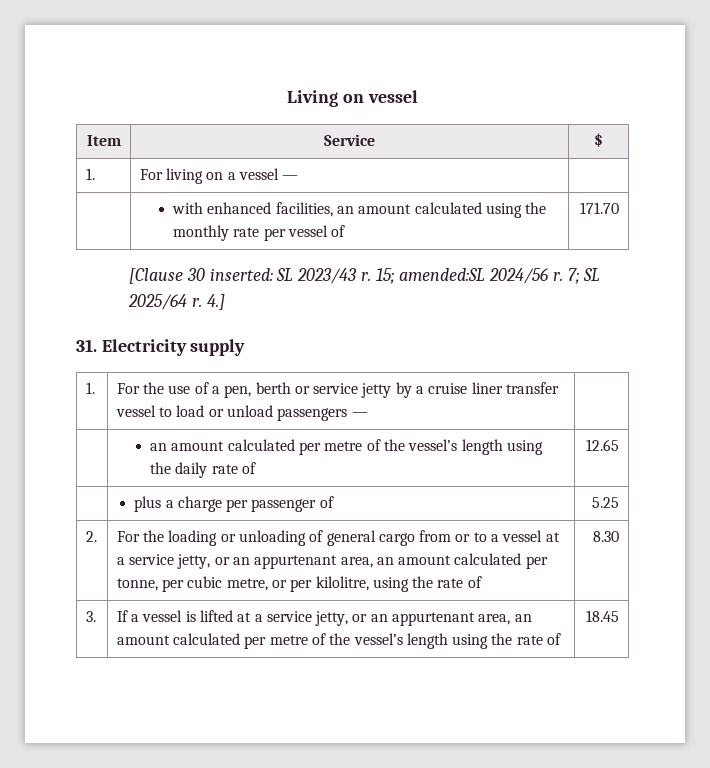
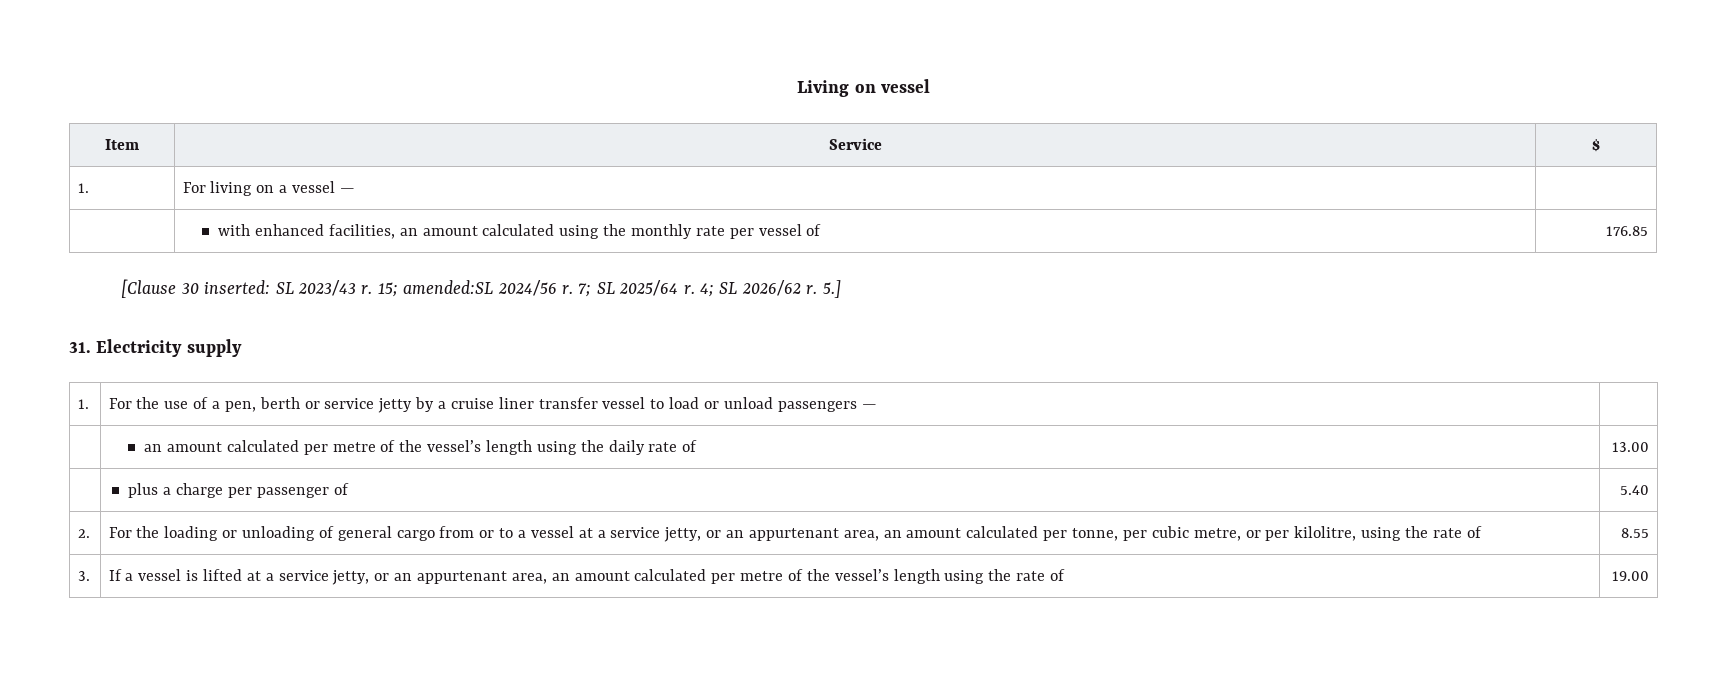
- | with enhanced facilities, an amount calculated using the monthly rate per vessel of | 171.70
+ | with enhanced facilities, an amount calculated using the monthly rate per vessel of | 176.85
- 4.]
+ 4; SL 2026/62 r. 5.]
- | an amount calculated per metre of the vessel’s length using the daily rate of | 12.65
+ | an amount calculated per metre of the vessel’s length using the daily rate of | 13.00
- | plus a charge per passenger of | 5.25
+ | plus a charge per passenger of | 5.40
- 2. | For the loading or unloading of general cargo from or to a vessel at a service jetty, or an appurtenant area, an amount calculated per tonne, per cubic metre, or per kilolitre, using the rate of | 8.30
+ 2. | For the loading or unloading of general cargo from or to a vessel at a service jetty, or an appurtenant area, an amount calculated per tonne, per cubic metre, or per kilolitre, using the rate of | 8.55
- 3. | If a vessel is lifted at a service jetty, or an appurtenant area, an amount calculated per metre of the vessel’s length using the rate of | 18.45
+ 3. | If a vessel is lifted at a service jetty, or an appurtenant area, an amount calculated per metre of the vessel’s length using the rate of | 19.00

